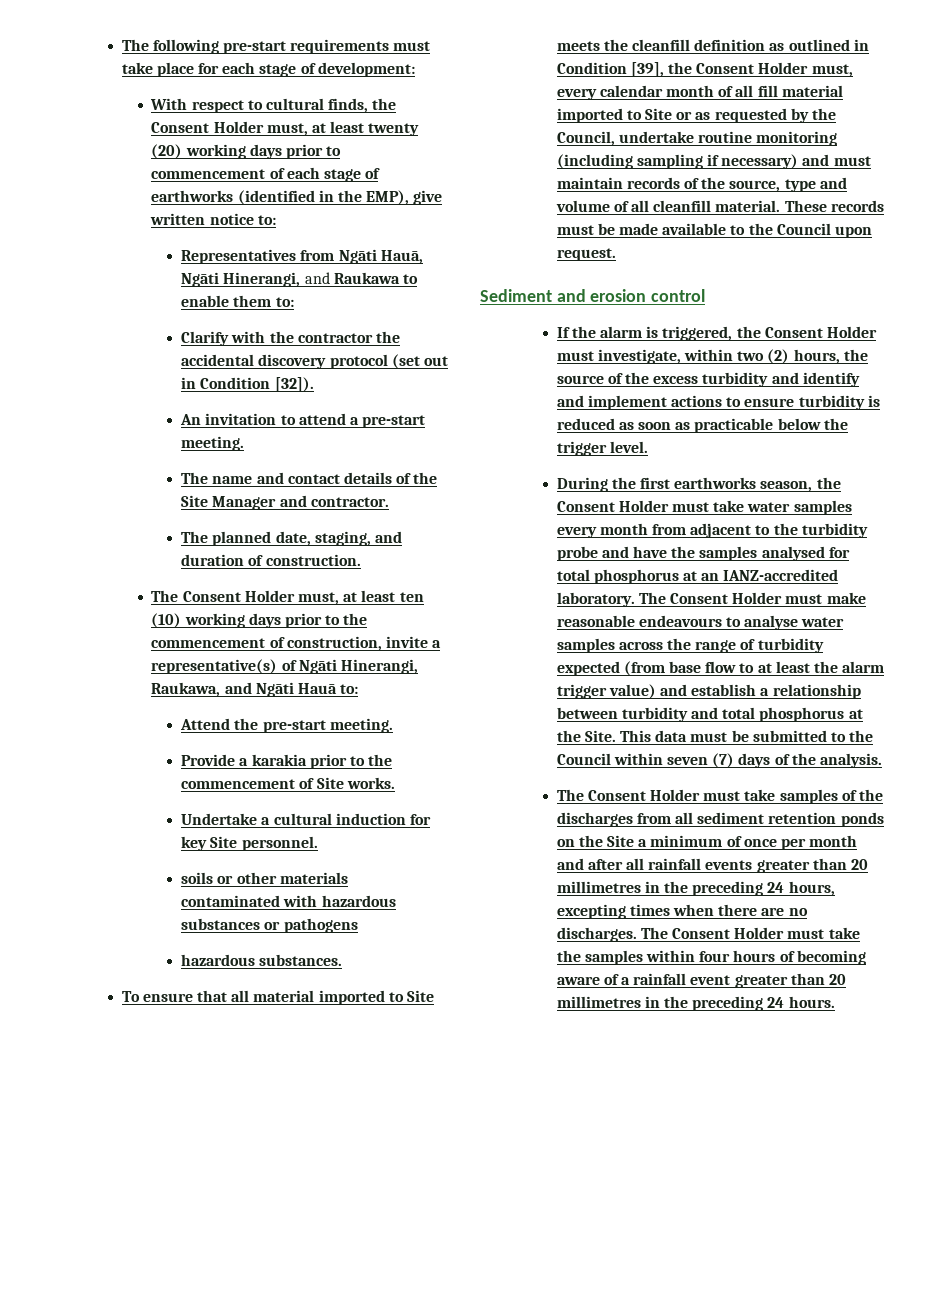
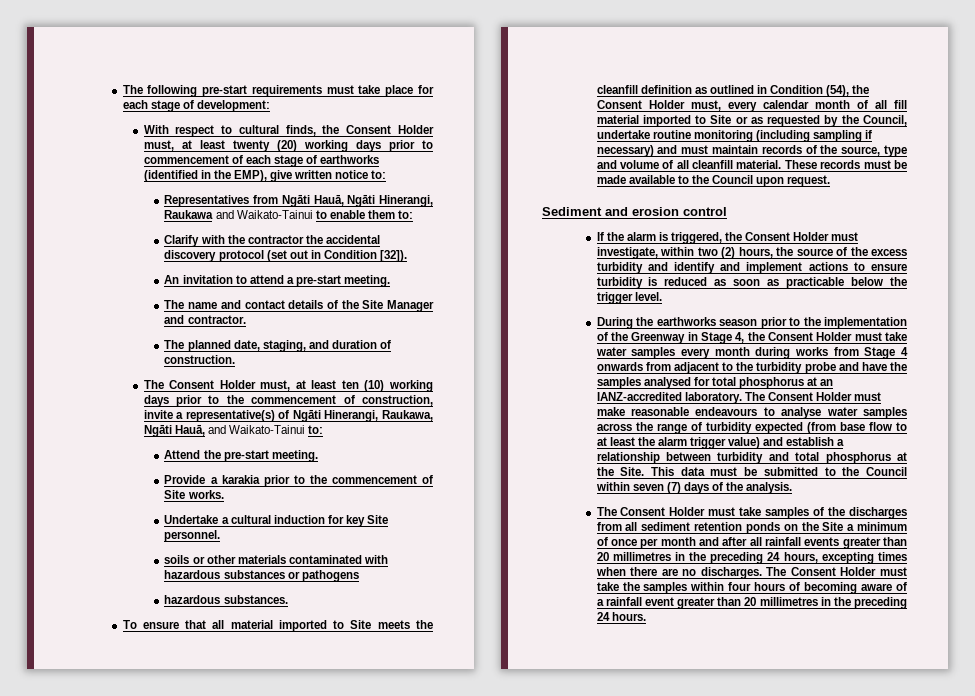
- Representatives from Ngāti Hauā, Ngāti Hinerangi, and Raukawa to enable them to:
+ Representatives from Ngāti Hauā, Ngāti Hinerangi, Raukawa and Waikato-Tainui to enable them to:
- The Consent Holder must, at least ten (10) working days prior to the commencement of construction, invite a representative(s) of Ngāti Hinerangi, Raukawa, and Ngāti Hauā to:
+ The Consent Holder must, at least ten (10) working days prior to the commencement of construction, invite a representative(s) of Ngāti Hinerangi, Raukawa, Ngāti Hauā, and Waikato-Tainui to:
- To ensure that all material imported to Site meets the cleanfill definition as outlined in Condition [39], the Consent Holder must, every calendar month of all fill material imported to Site or as requested by the Council, undertake routine monitoring (including sampling if necessary) and must maintain records of the source, type and volume of all cleanfill material.
+ To ensure that all material imported to Site meets the cleanfill definition as outlined in Condition (54), the Consent Holder must, every calendar month of all fill material imported to Site or as requested by the Council, undertake routine monitoring (including sampling if necessary) and must maintain records of the source, type and volume of all cleanfill material.
- During the first earthworks season, the Consent Holder must take water samples every month from adjacent to the turbidity probe and have the samples analysed for total phosphorus at an IANZ-accredited laboratory.
+ During the earthworks season prior to the implementation of the Greenway in Stage 4, the Consent Holder must take water samples every month during works from Stage 4 onwards from adjacent to the turbidity probe and have the samples analysed for total phosphorus at an IANZ-accredited laboratory.

